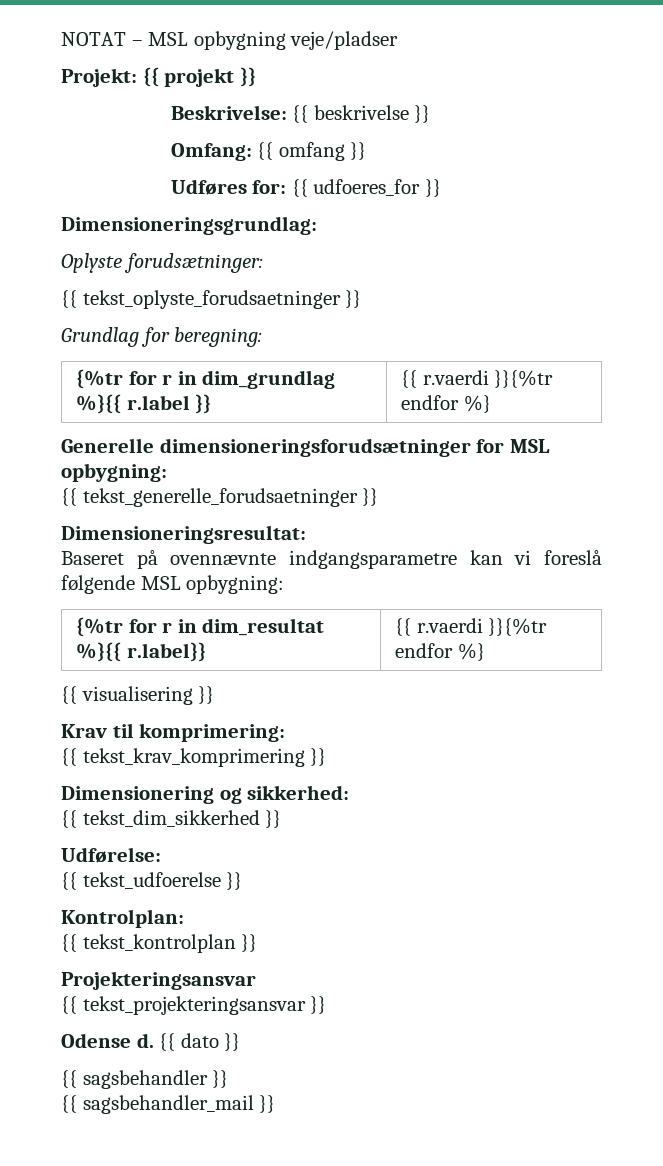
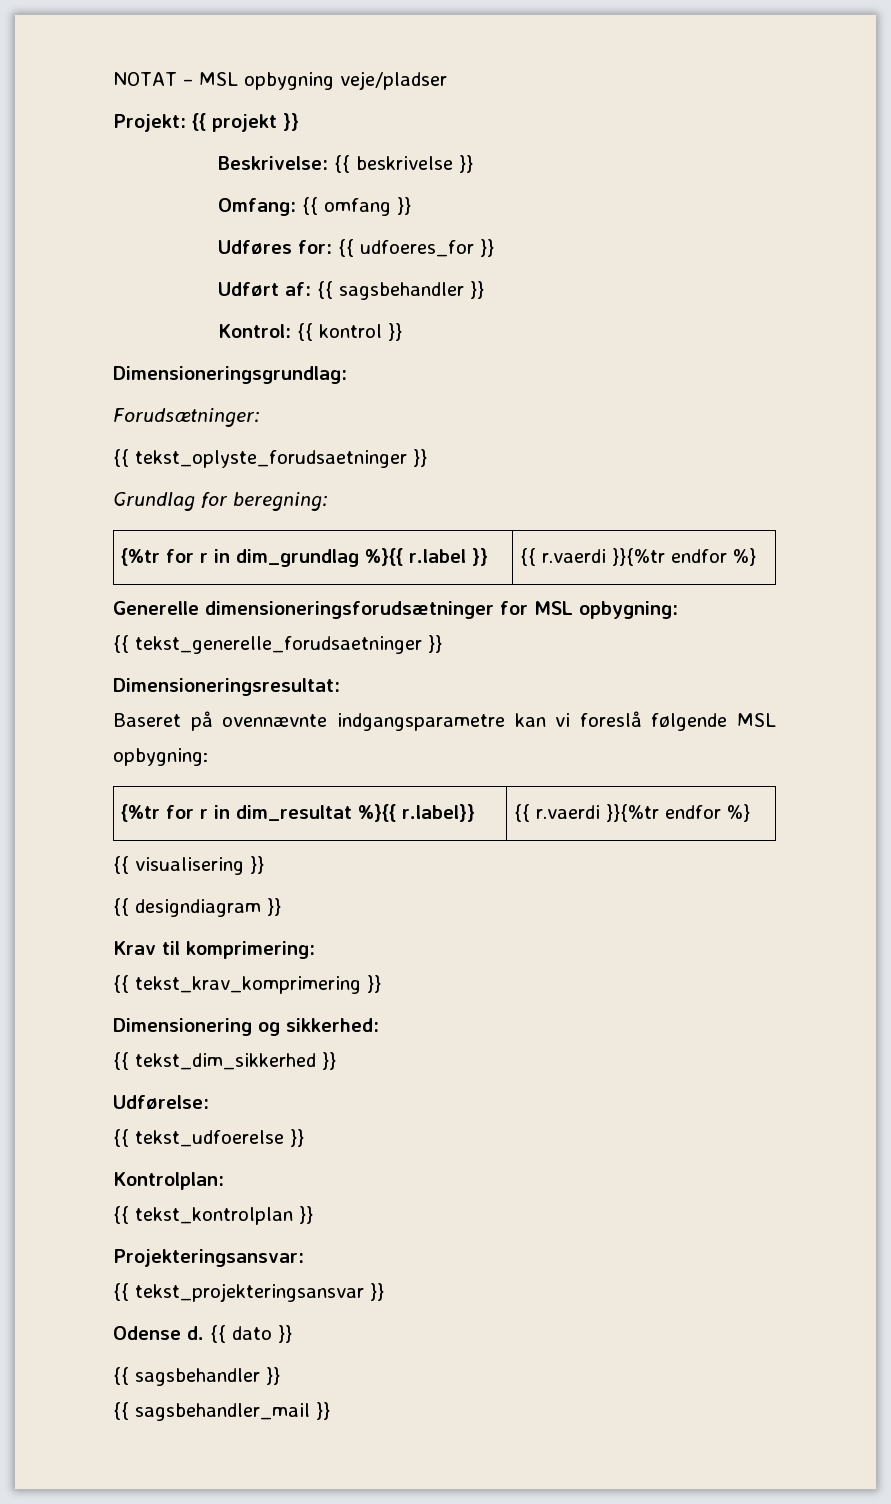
+ Udført af: {{ sagsbehandler }}
+ Kontrol: {{ kontrol }}
- Oplyste forudsætninger:
+ Forudsætninger:
+ {{ designdiagram }}
- Projekteringsansvar
+ Projekteringsansvar:

